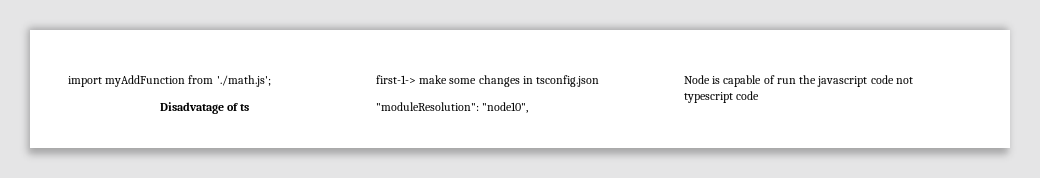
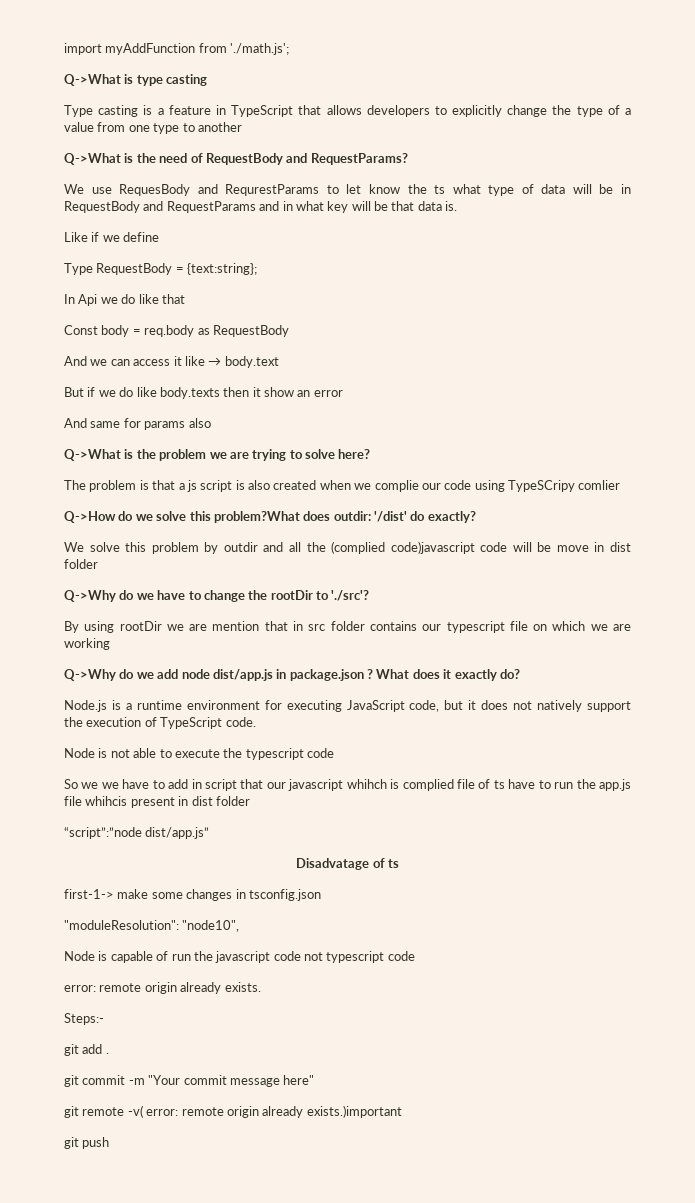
+ Q->What is type casting
+ Type casting is a feature in TypeScript that allows developers to explicitly change the type of a value from one type to another
+ Q->What is the need of RequestBody and RequestParams?
+ We use RequesBody and RequrestParams to let know the ts what type of data will be in RequestBody and RequestParams and in what key will be that data is.
+ Like if we define
+ Type RequestBody = {text:string};
+ In Api we do like that
+ Const body = req.body as RequestBody
+ And we can access it like → body.text
+ But if we do like body.texts then it show an error
+ And same for params also
+ Q->What is the problem we are trying to solve here?
+ The problem is that a js script is also created when we complie our code using TypeSCripy comlier
+ Q->How do we solve this problem?What does outdir: '/dist' do exactly?
+ We solve this problem by outdir and all the (complied code)javascript code will be move in dist folder
+ Q->Why do we have to change the rootDir to './src'?
+ By using rootDir we are mention that in src folder contains our typescript file on which we are working
+ Q->Why do we add node dist/app.js in package.json ? What does it exactly do?
+ Node.js is a runtime environment for executing JavaScript code, but it does not natively support the execution of TypeScript code.
+ Node is not able to execute the typescript code
+ So we we have to add in script that our javascript whihch is complied file of ts have to run the app.js file whihcis present in dist folder
+ “script”:”node dist/app.js”
+ error: remote origin already exists.
+ Steps:-
+ git add .
+ git commit -m "Your commit message here"
+ git remote -v( error: remote origin already exists.)important
+ git push

